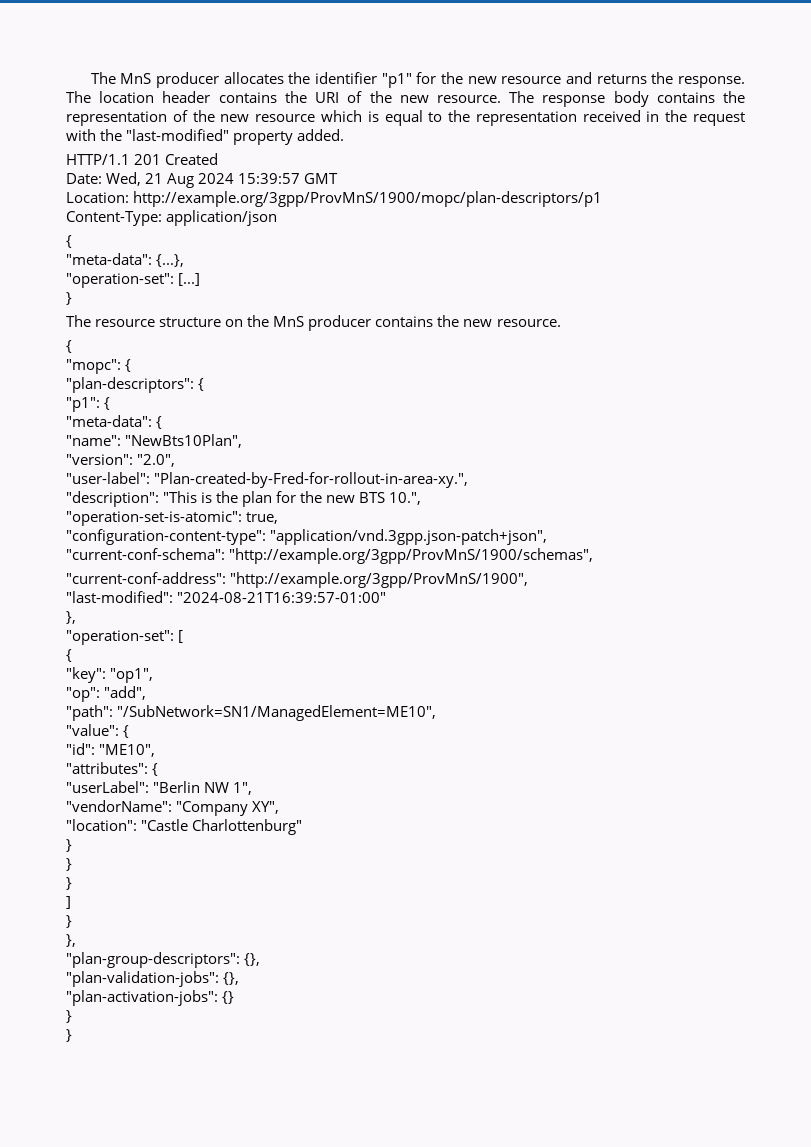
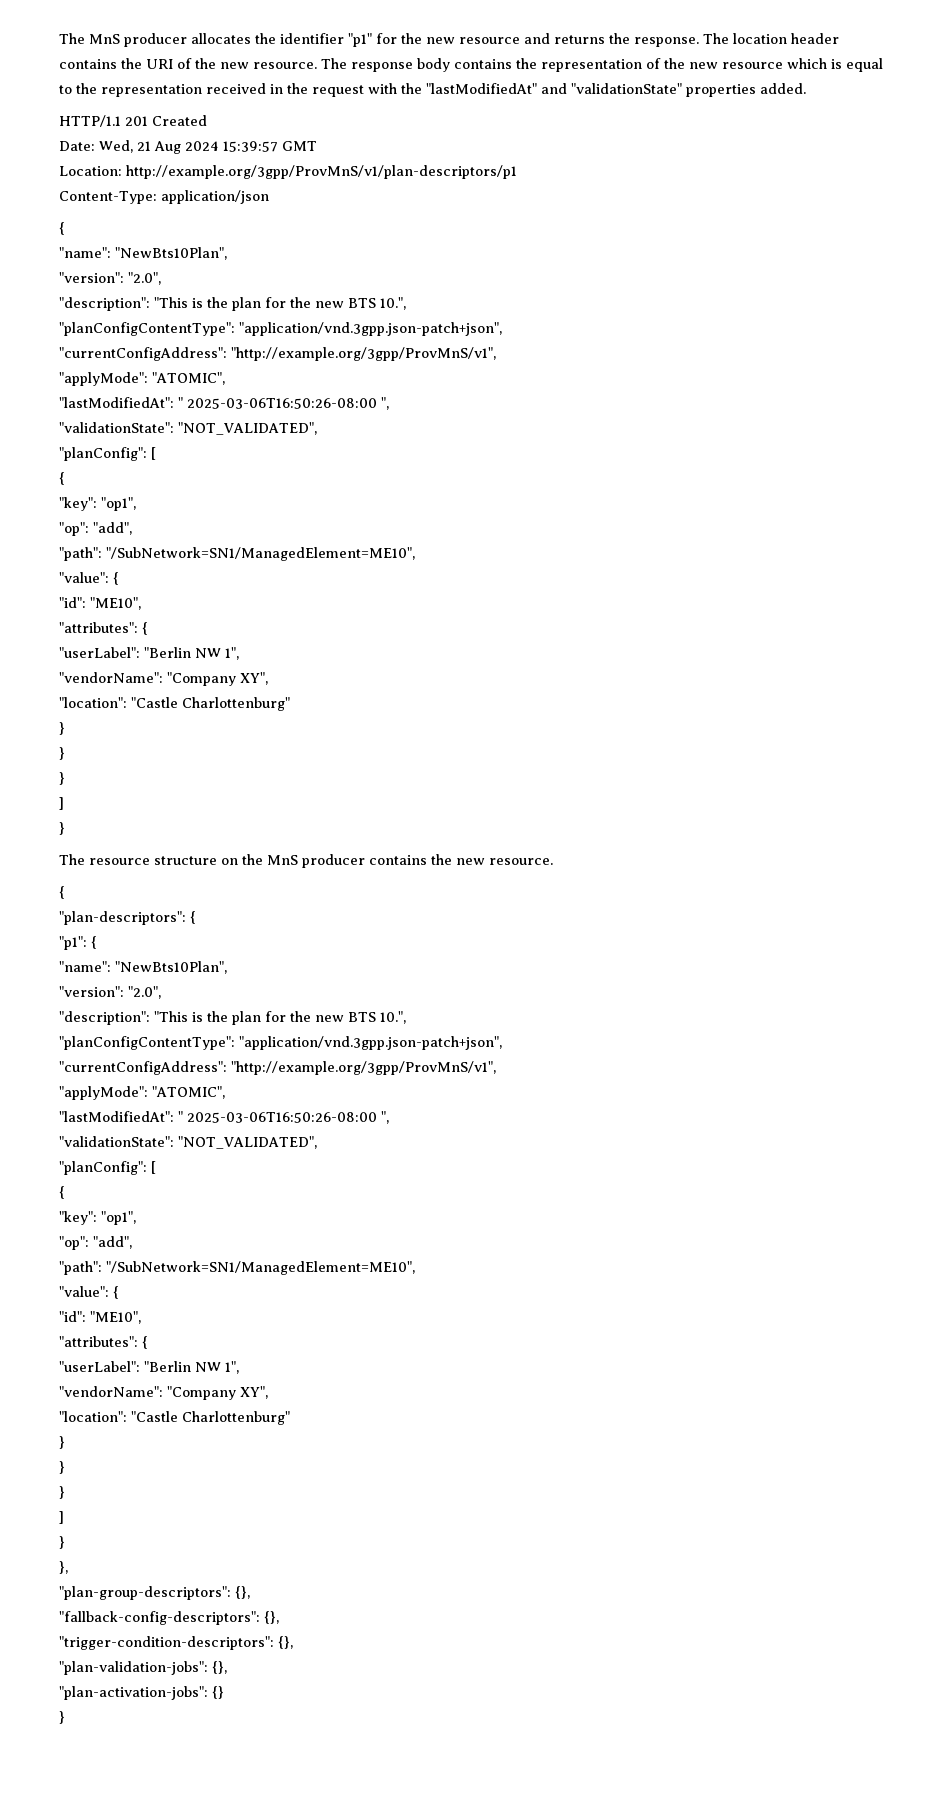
- The response body contains the representation of the new resource which is equal to the representation received in the request with the "last-modified" property added.
+ The response body contains the representation of the new resource which is equal to the representation received in the request with the "lastModifiedAt" and "validationState" properties added.
- Location: http://example.org/3gpp/ProvMnS/1900/mopc/plan-descriptors/p1
+ Location: http://example.org/3gpp/ProvMnS/v1/plan-descriptors/p1
  Content-Type: application/json
  {
- "meta-data": {...},
- "operation-set": [...]
+ "name": "NewBts10Plan",
+ "version": "2.0",
+ "description": "This is the plan for the new BTS 10.",
+ "planConfigContentType": "application/vnd.3gpp.json-patch+json",
+ "currentConfigAddress": "http://example.org/3gpp/ProvMnS/v1",
+ "applyMode": "ATOMIC",
+ "lastModifiedAt": " 2025-03-06T16:50:26-08:00 ",
+ "validationState": "NOT_VALIDATED",
+ "planConfig": [
+ {
+ "key": "op1",
+ "op": "add",
+ "path": "/SubNetwork=SN1/ManagedElement=ME10",
+ "value": {
+ "id": "ME10",
+ "attributes": {
+ "userLabel": "Berlin NW 1",
+ "vendorName": "Company XY",
+ "location": "Castle Charlottenburg"
+ }
+ }
+ }
+ ]
- "mopc": {
  "p1": {
- "meta-data": {
  "name": "NewBts10Plan",
  "version": "2.0",
- "user-label": "Plan-created-by-Fred-for-rollout-in-area-xy.",
  "description": "This is the plan for the new BTS 10.",
- "operation-set-is-atomic": true,
- "configuration-content-type": "application/vnd.3gpp.json-patch+json",
- "current-conf-schema": "http://example.org/3gpp/ProvMnS/1900/schemas",
- "current-conf-address": "http://example.org/3gpp/ProvMnS/1900",
- "last-modified": "2024-08-21T16:39:57-01:00"
- },
- "operation-set": [
+ "planConfigContentType": "application/vnd.3gpp.json-patch+json",
+ "currentConfigAddress": "http://example.org/3gpp/ProvMnS/v1",
+ "applyMode": "ATOMIC",
+ "lastModifiedAt": " 2025-03-06T16:50:26-08:00 ",
+ "validationState": "NOT_VALIDATED",
+ "planConfig": [
+ "fallback-config-descriptors": {},
+ "trigger-condition-descriptors": {},
  "plan-activation-jobs": {}
- }

